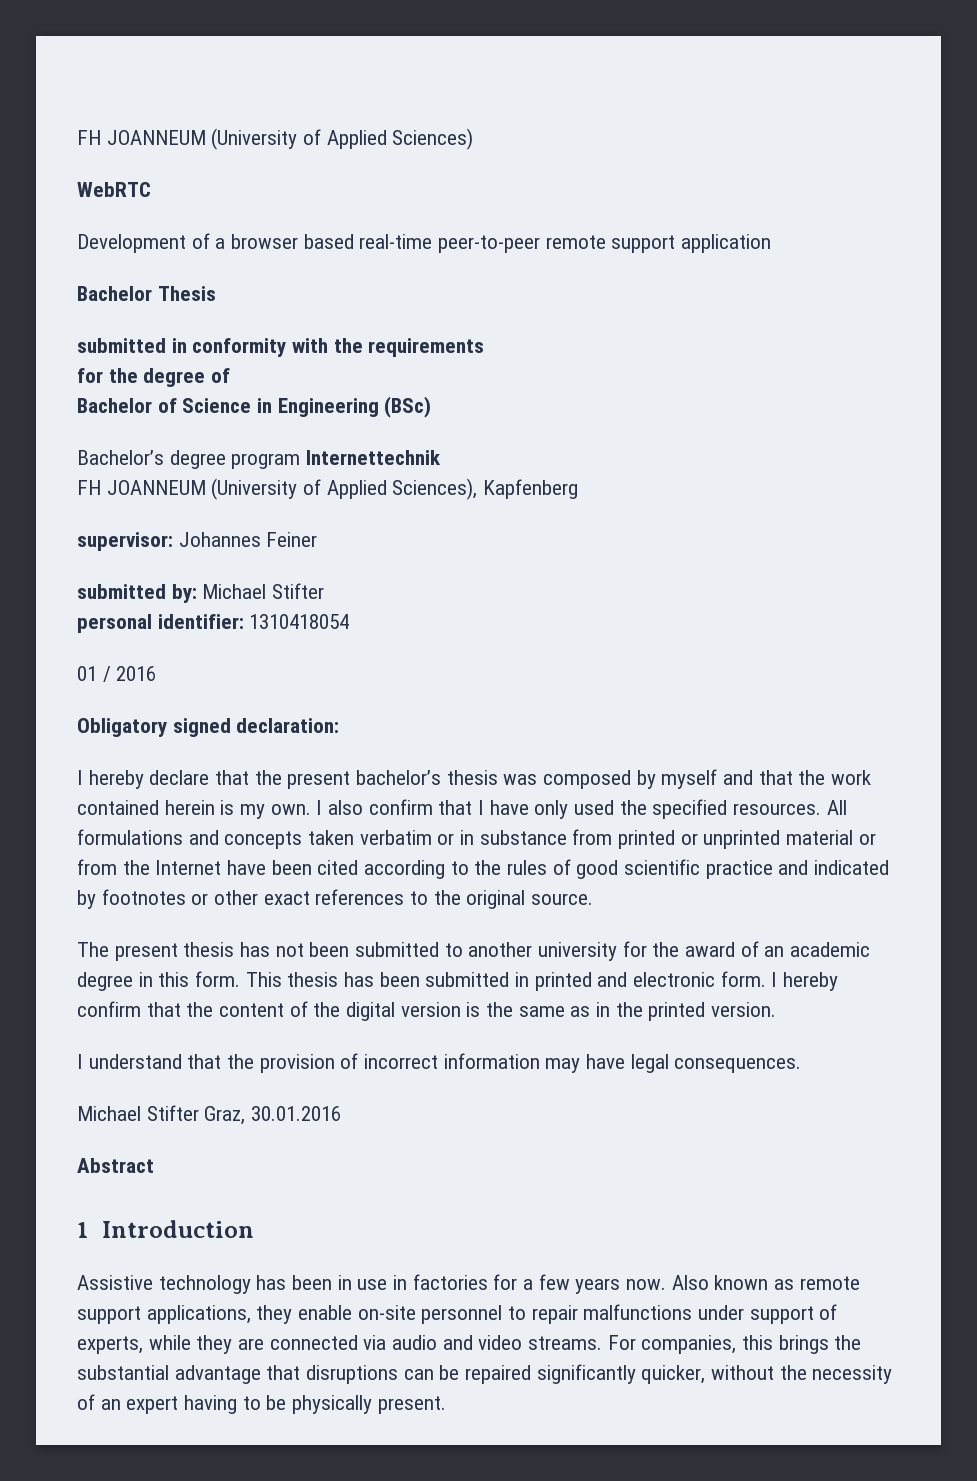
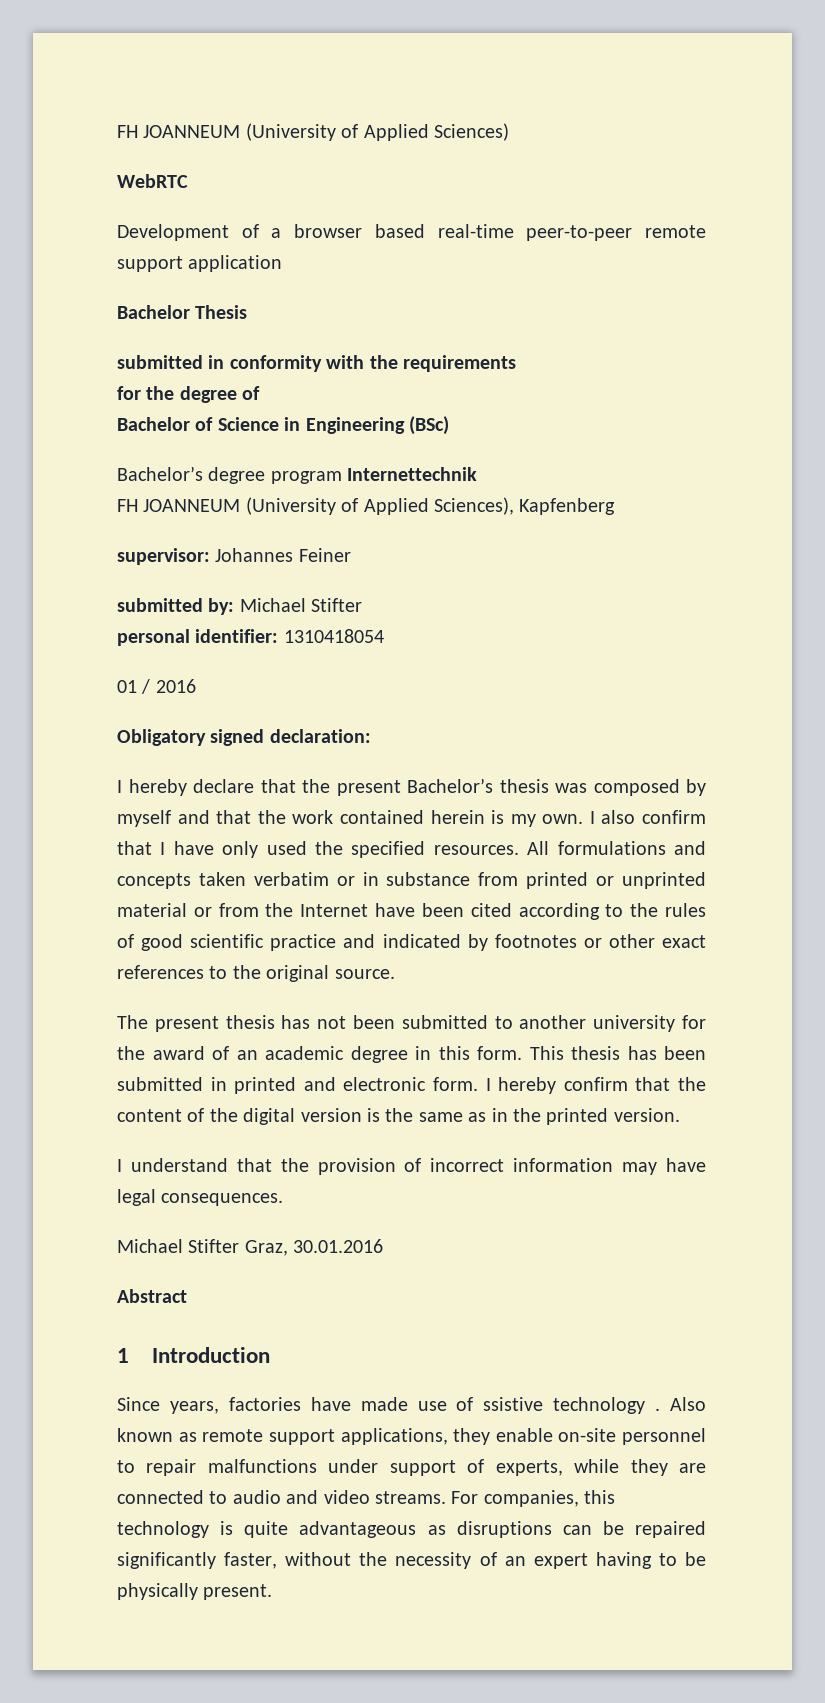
- I hereby declare that the present bachelor’s thesis was composed by myself and that the work contained herein is my own.
+ I hereby declare that the present Bachelor’s thesis was composed by myself and that the work contained herein is my own.
- Assistive technology has been in use in factories for a few years now.
+ Since years, factories have made use of ssistive technology .
- Also known as remote support applications, they enable on-site personnel to repair malfunctions under support of experts, while they are connected via audio and video streams.
+ Also known as remote support applications, they enable on-site personnel to repair malfunctions under support of experts, while they are connected to audio and video streams.
- For companies, this brings the substantial advantage that disruptions can be repaired significantly quicker, without the necessity of an expert having to be physically present.
+ For companies, this technology is quite advantageous as disruptions can be repaired significantly faster, without the necessity of an expert having to be physically present.

